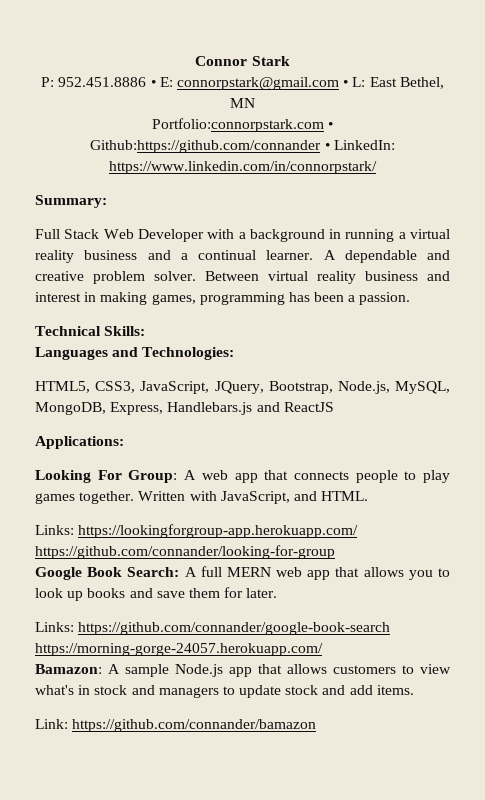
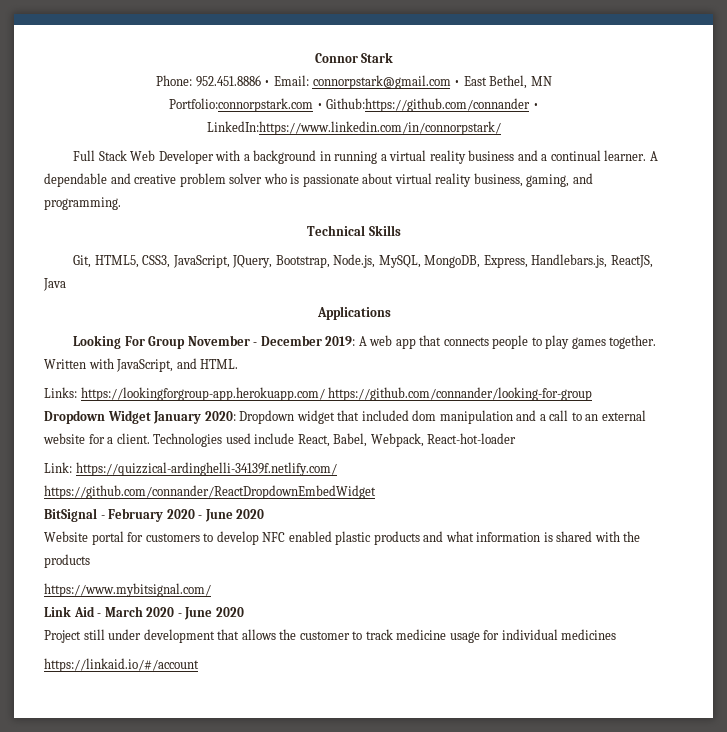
- P: 952.451.8886 • E: connorpstark@gmail.com • L: East Bethel, MN
+ Phone: 952.451.8886 • Email: connorpstark@gmail.com • East Bethel, MN
- Portfolio:connorpstark.com • Github:https://github.com/connander • LinkedIn: https://www.linkedin.com/in/connorpstark/
- Summary:
+ Portfolio:connorpstark.com • Github:https://github.com/connander • LinkedIn:https://www.linkedin.com/in/connorpstark/
- A dependable and creative problem solver. Between virtual reality business and interest in making games, programming has been a passion.
- Technical Skills:
- Languages and Technologies:
- HTML5, CSS3, JavaScript, JQuery, Bootstrap, Node.js, MySQL, MongoDB, Express, Handlebars.js and ReactJS
- Applications:
- Looking For Group: A web app that connects people to play games together.
+ A dependable and creative problem solver who is passionate about virtual reality business, gaming, and programming.
+ Technical Skills
+ Git, HTML5, CSS3, JavaScript, JQuery, Bootstrap, Node.js, MySQL, MongoDB, Express, Handlebars.js, ReactJS, Java
+ Applications
+ Looking For Group November - December 2019: A web app that connects people to play games together.
- Google Book Search: A full MERN web app that allows you to look up books and save them for later.
- Links: https://github.com/connander/google-book-search https://morning-gorge-24057.herokuapp.com/
- Bamazon: A sample Node.js app that allows customers to view what's in stock and managers to update stock and add items.
- Link: https://github.com/connander/bamazon
+ Dropdown Widget January 2020: Dropdown widget that included dom manipulation and a call to an external website for a client. Technologies used include React, Babel, Webpack, React-hot-loader
+ Link: https://quizzical-ardinghelli-34139f.netlify.com/ https://github.com/connander/ReactDropdownEmbedWidget
+ BitSignal - February 2020 - June 2020
+ Website portal for customers to develop NFC enabled plastic products and what information is shared with the products
+ https://www.mybitsignal.com/
+ Link Aid - March 2020 - June 2020
+ Project still under development that allows the customer to track medicine usage for individual medicines
+ https://linkaid.io/#/account

